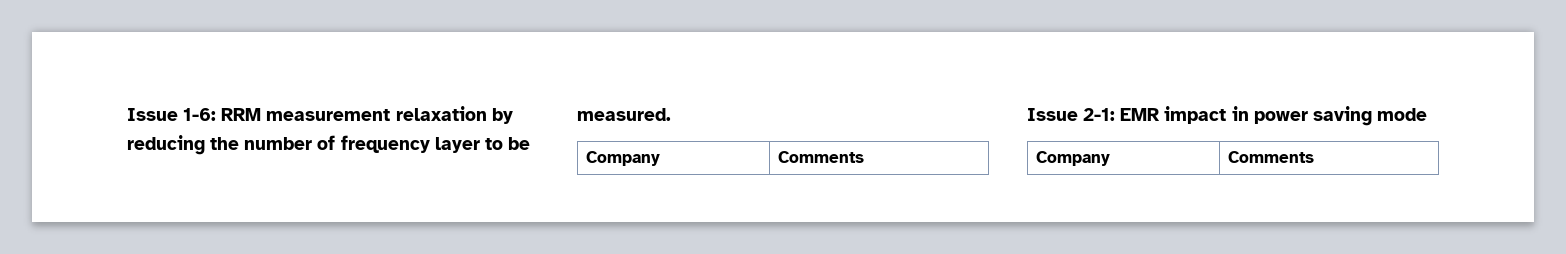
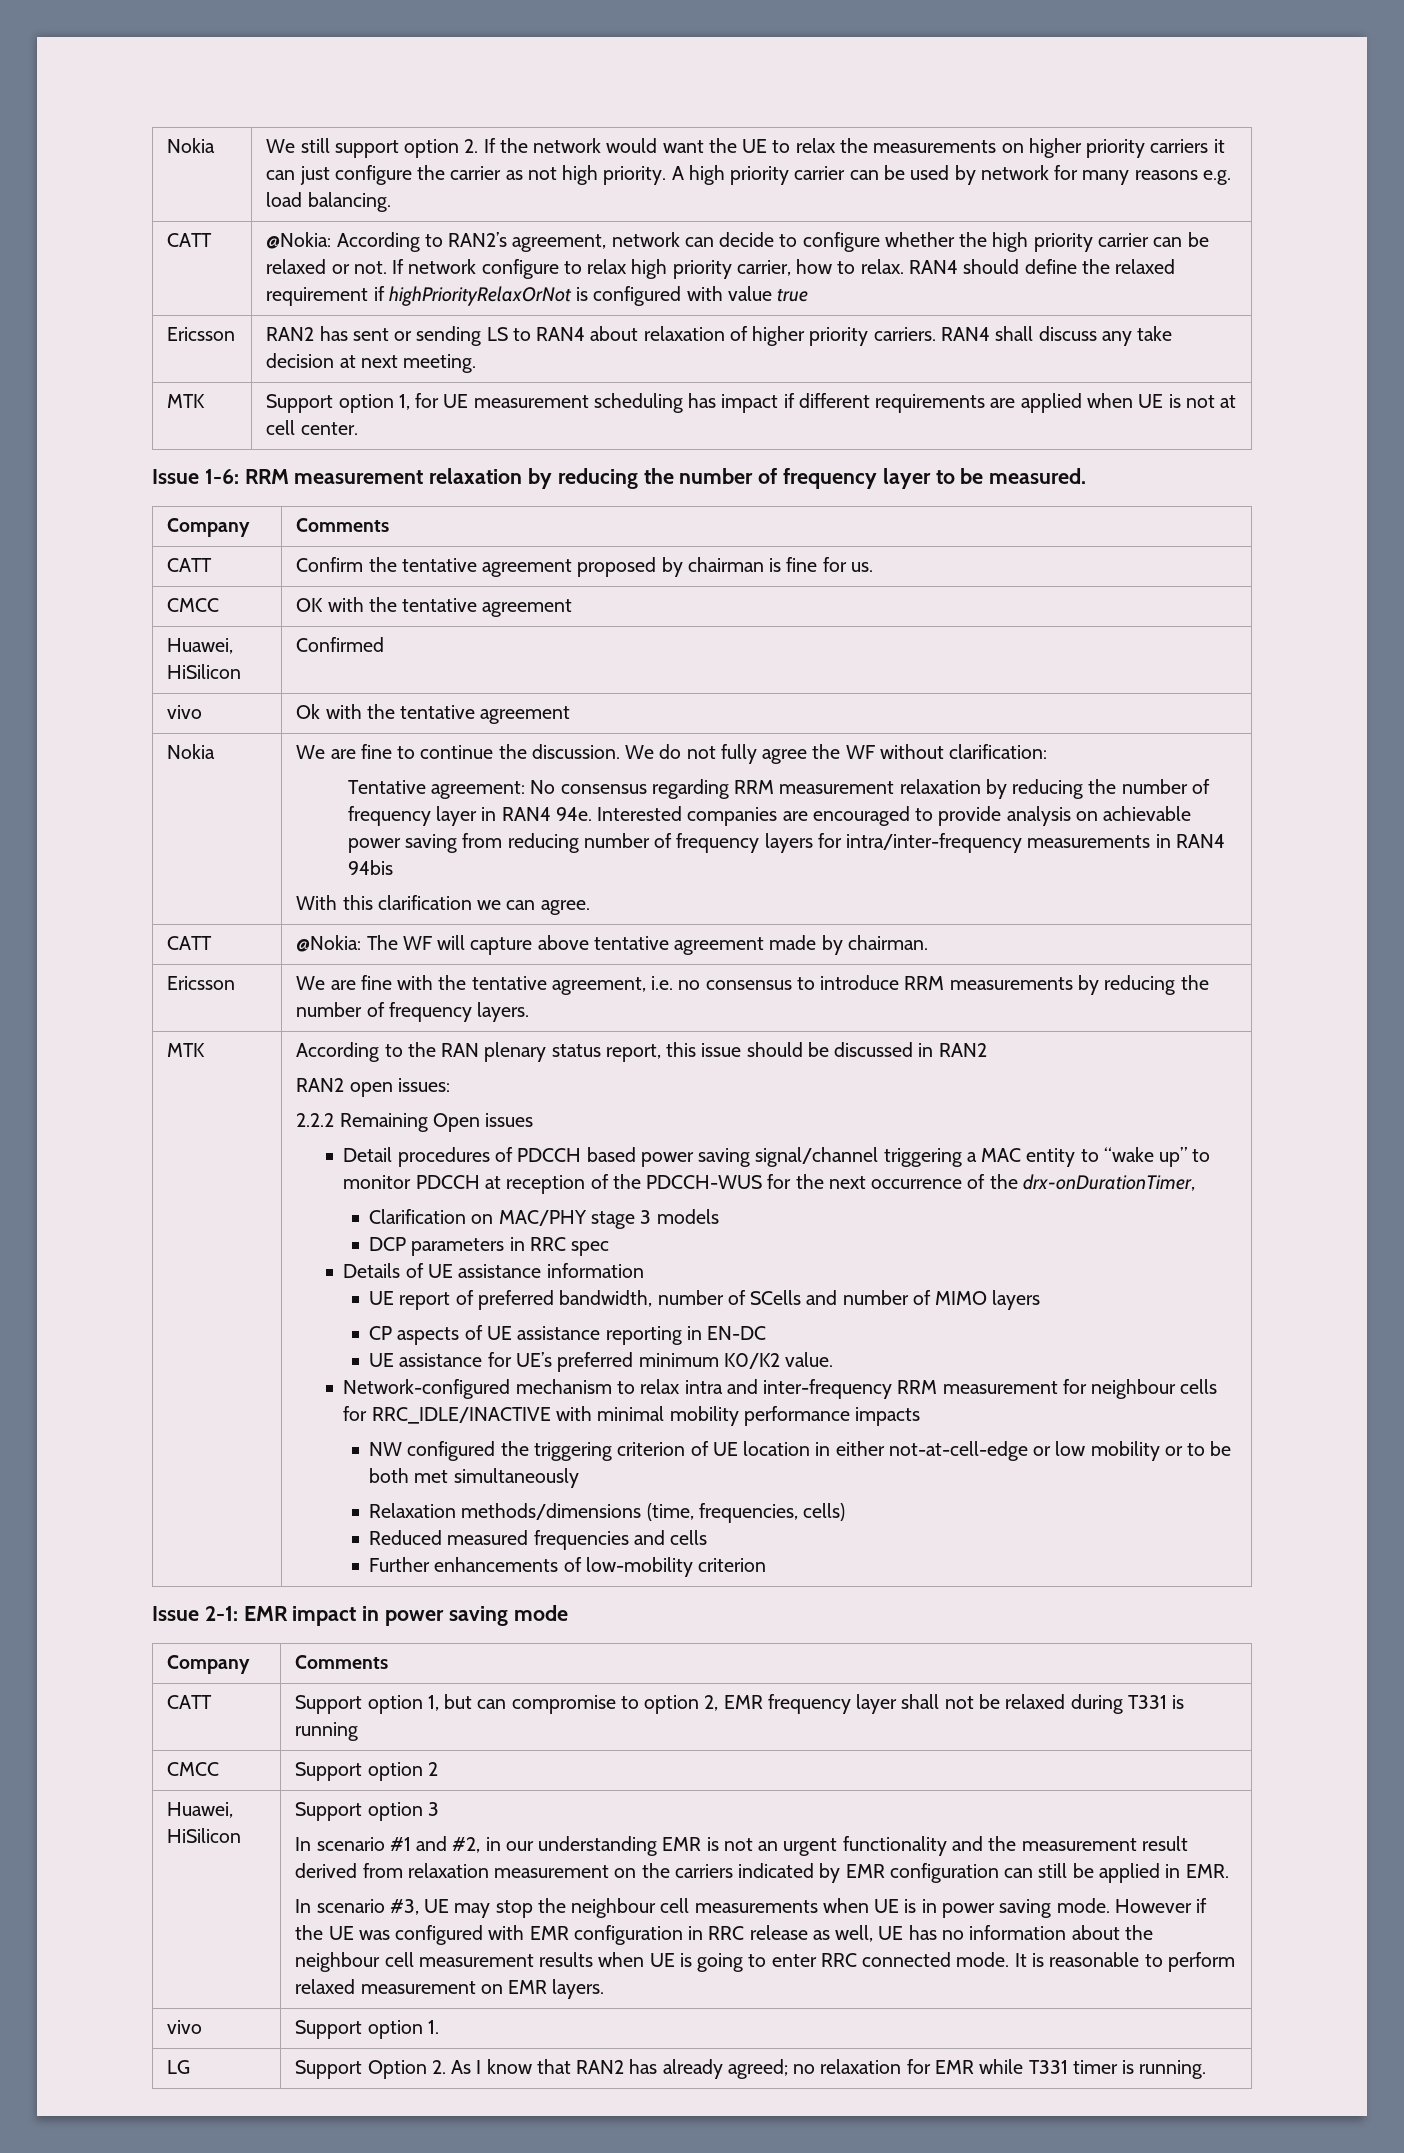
+ Nokia | We still support option 2. If the network would want the UE to relax the measurements on higher priority carriers it can just configure the carrier as not high priority. A high priority carrier can be used by network for many reasons e.g. load balancing.
+ CATT | @Nokia: According to RAN2’s agreement, network can decide to configure whether the high priority carrier can be relaxed or not. If network configure to relax high priority carrier, how to relax. RAN4 should define the relaxed requirement if highPriorityRelaxOrNot is configured with value true
+ Ericsson | RAN2 has sent or sending LS to RAN4 about relaxation of higher priority carriers. RAN4 shall discuss any take decision at next meeting.
+ MTK | Support option 1, for UE measurement scheduling has impact if different requirements are applied when UE is not at cell center.
+ CATT | Confirm the tentative agreement proposed by chairman is fine for us.
+ CMCC | OK with the tentative agreement
+ Huawei, HiSilicon | Confirmed
+ vivo | Ok with the tentative agreement
+ Nokia | We are fine to continue the discussion. We do not fully agree the WF without clarification:
+ Tentative agreement: No consensus regarding RRM measurement relaxation by reducing the number of frequency layer in RAN4 94e. Interested companies are encouraged to provide analysis on achievable power saving from reducing number of frequency layers for intra/inter-frequency measurements in RAN4 94bis
+ With this clarification we can agree.
+ CATT | @Nokia: The WF will capture above tentative agreement made by chairman.
+ Ericsson | We are fine with the tentative agreement, i.e. no consensus to introduce RRM measurements by reducing the number of frequency layers.
+ MTK | According to the RAN plenary status report, this issue should be discussed in RAN2
+ RAN2 open issues:
+ 2.2.2 Remaining Open issues
+ Detail procedures of PDCCH based power saving signal/channel triggering a MAC entity to “wake up” to monitor PDCCH at reception of the PDCCH-WUS for the next occurrence of the drx-onDurationTimer,
+ Clarification on MAC/PHY stage 3 models
+ DCP parameters in RRC spec
+ Details of UE assistance information
+ UE report of preferred bandwidth, number of SCells and number of MIMO layers
+ CP aspects of UE assistance reporting in EN-DC
+ UE assistance for UE’s preferred minimum K0/K2 value.
+ Network-configured mechanism to relax intra and inter-frequency RRM measurement for neighbour cells for RRC_IDLE/INACTIVE with minimal mobility performance impacts
+ NW configured the triggering criterion of UE location in either not-at-cell-edge or low mobility or to be both met simultaneously
+ Relaxation methods/dimensions (time, frequencies, cells)
+ Reduced measured frequencies and cells
+ Further enhancements of low-mobility criterion
+ CATT | Support option 1, but can compromise to option 2, EMR frequency layer shall not be relaxed during T331 is running
+ CMCC | Support option 2
+ Huawei, HiSilicon | Support option 3
+ In scenario #1 and #2, in our understanding EMR is not an urgent functionality and the measurement result derived from relaxation measurement on the carriers indicated by EMR configuration can still be applied in EMR.
+ In scenario #3, UE may stop the neighbour cell measurements when UE is in power saving mode. However if the UE was configured with EMR configuration in RRC release as well, UE has no information about the neighbour cell measurement results when UE is going to enter RRC connected mode. It is reasonable to perform relaxed measurement on EMR layers.
+ vivo | Support option 1.
+ LG | Support Option 2. As I know that RAN2 has already agreed; no relaxation for EMR while T331 timer is running.

